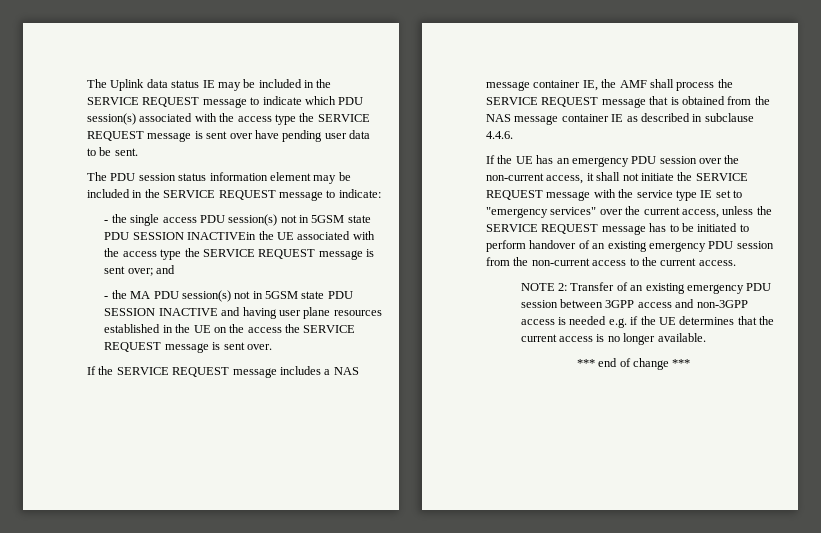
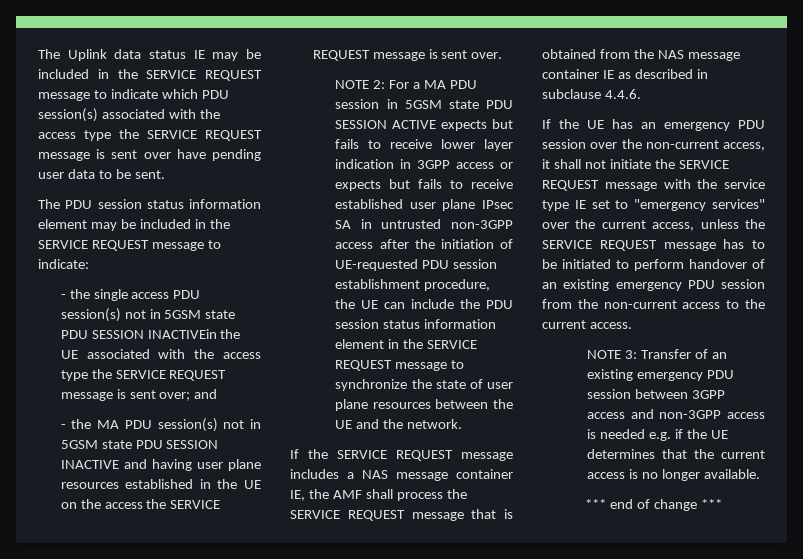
+ NOTE 2: For a MA PDU session in 5GSM state PDU SESSION ACTIVE expects but fails to receive lower layer indication in 3GPP access or expects but fails to receive established user plane IPsec SA in untrusted non-3GPP access after the initiation of UE-requested PDU session establishment procedure, the UE can include the PDU session status information element in the SERVICE REQUEST message to synchronize the state of user plane resources between the UE and the network.
- NOTE 2: Transfer of an existing emergency PDU session between 3GPP access and non-3GPP access is needed e.g. if the UE determines that the current access is no longer available.
+ NOTE 3: Transfer of an existing emergency PDU session between 3GPP access and non-3GPP access is needed e.g. if the UE determines that the current access is no longer available.

